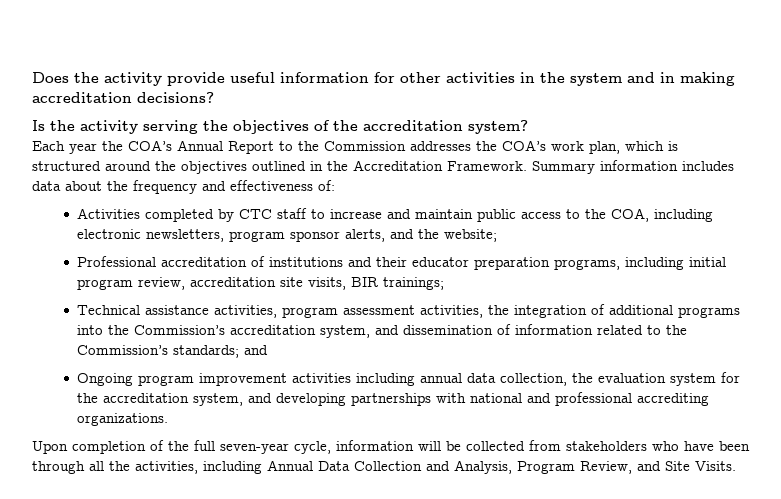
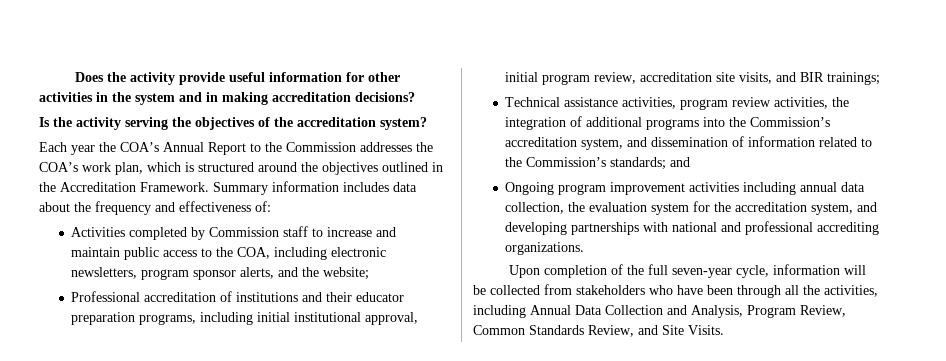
- Activities completed by CTC staff to increase and maintain public access to the COA, including electronic newsletters, program sponsor alerts, and the website;
+ Activities completed by Commission staff to increase and maintain public access to the COA, including electronic newsletters, program sponsor alerts, and the website;
- Professional accreditation of institutions and their educator preparation programs, including initial program review, accreditation site visits, BIR trainings;
+ Professional accreditation of institutions and their educator preparation programs, including initial institutional approval, initial program review, accreditation site visits, and BIR trainings;
- Technical assistance activities, program assessment activities, the integration of additional programs into the Commission’s accreditation system, and dissemination of information related to the Commission’s standards; and
+ Technical assistance activities, program review activities, the integration of additional programs into the Commission’s accreditation system, and dissemination of information related to the Commission’s standards; and
- Upon completion of the full seven-year cycle, information will be collected from stakeholders who have been through all the activities, including Annual Data Collection and Analysis, Program Review, and Site Visits.
+ Upon completion of the full seven-year cycle, information will be collected from stakeholders who have been through all the activities, including Annual Data Collection and Analysis, Program Review, Common Standards Review, and Site Visits.

